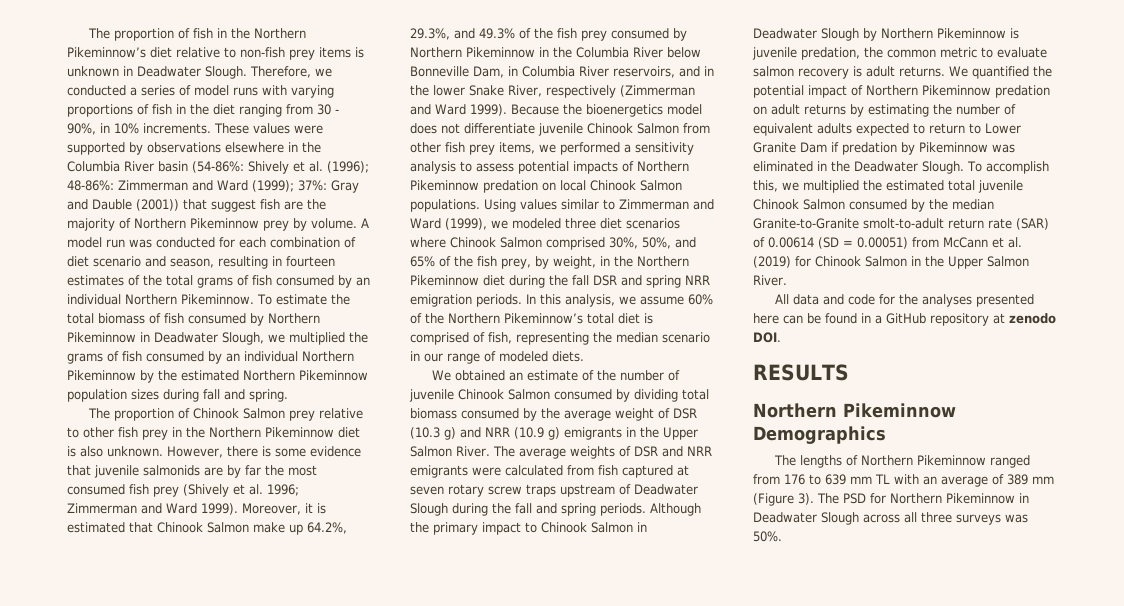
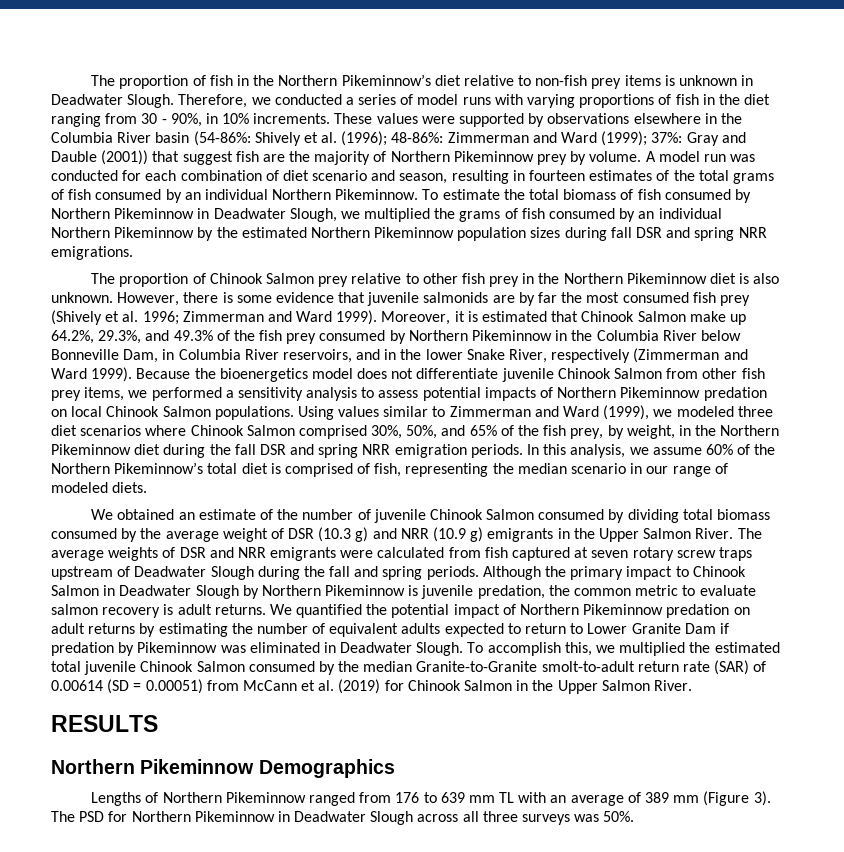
- To estimate the total biomass of fish consumed by Northern Pikeminnow in Deadwater Slough, we multiplied the grams of fish consumed by an individual Northern Pikeminnow by the estimated Northern Pikeminnow population sizes during fall and spring.
+ To estimate the total biomass of fish consumed by Northern Pikeminnow in Deadwater Slough, we multiplied the grams of fish consumed by an individual Northern Pikeminnow by the estimated Northern Pikeminnow population sizes during fall DSR and spring NRR emigrations.
- We quantified the potential impact of Northern Pikeminnow predation on adult returns by estimating the number of equivalent adults expected to return to Lower Granite Dam if predation by Pikeminnow was eliminated in the Deadwater Slough.
+ We quantified the potential impact of Northern Pikeminnow predation on adult returns by estimating the number of equivalent adults expected to return to Lower Granite Dam if predation by Pikeminnow was eliminated in Deadwater Slough.
- All data and code for the analyses presented here can be found in a GitHub repository at zenodo DOI.
- The lengths of Northern Pikeminnow ranged from 176 to 639 mm TL with an average of 389 mm (Figure 3).
+ Lengths of Northern Pikeminnow ranged from 176 to 639 mm TL with an average of 389 mm (Figure 3).

